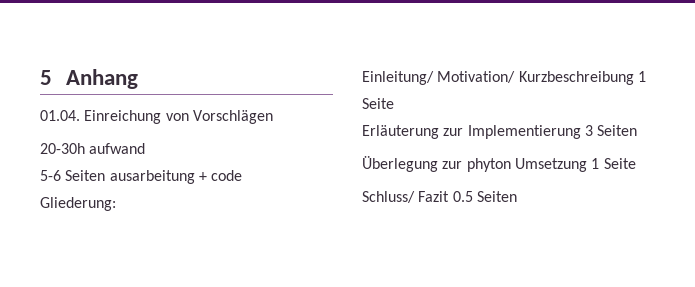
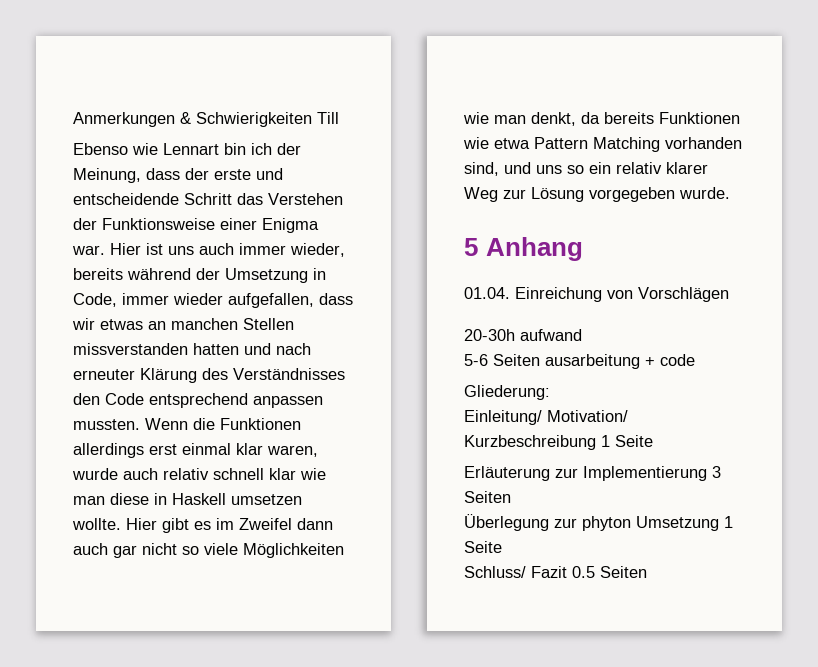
+ Anmerkungen & Schwierigkeiten Till
+ Ebenso wie Lennart bin ich der Meinung, dass der erste und entscheidende Schritt das Verstehen der Funktionsweise einer Enigma war. Hier ist uns auch immer wieder, bereits während der Umsetzung in Code, immer wieder aufgefallen, dass wir etwas an manchen Stellen missverstanden hatten und nach erneuter Klärung des Verständnisses den Code entsprechend anpassen mussten. Wenn die Funktionen allerdings erst einmal klar waren, wurde auch relativ schnell klar wie man diese in Haskell umsetzen wollte. Hier gibt es im Zweifel dann auch gar nicht so viele Möglichkeiten wie man denkt, da bereits Funktionen wie etwa Pattern Matching vorhanden sind, und uns so ein relativ klarer Weg zur Lösung vorgegeben wurde.

